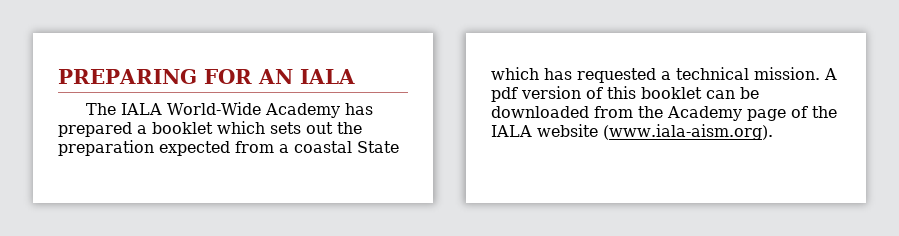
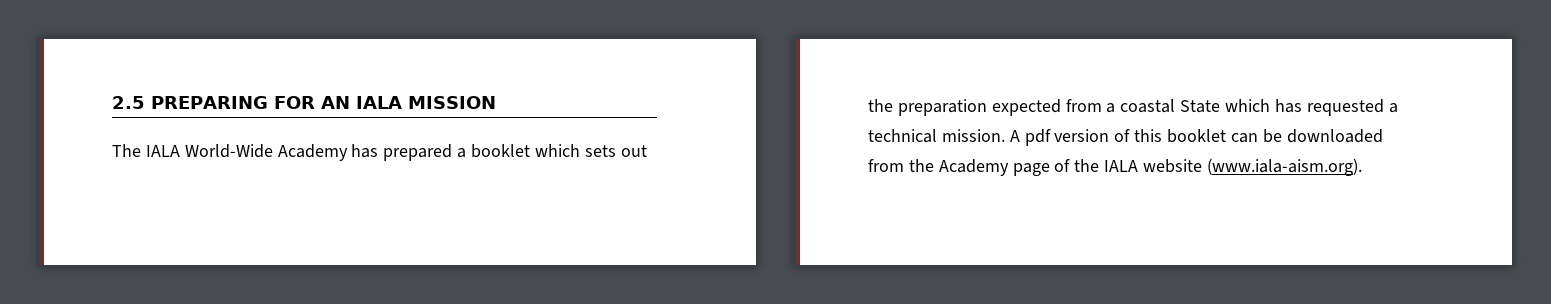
- PREPARING FOR AN IALA
+ 2.5 PREPARING FOR AN IALA MISSION

